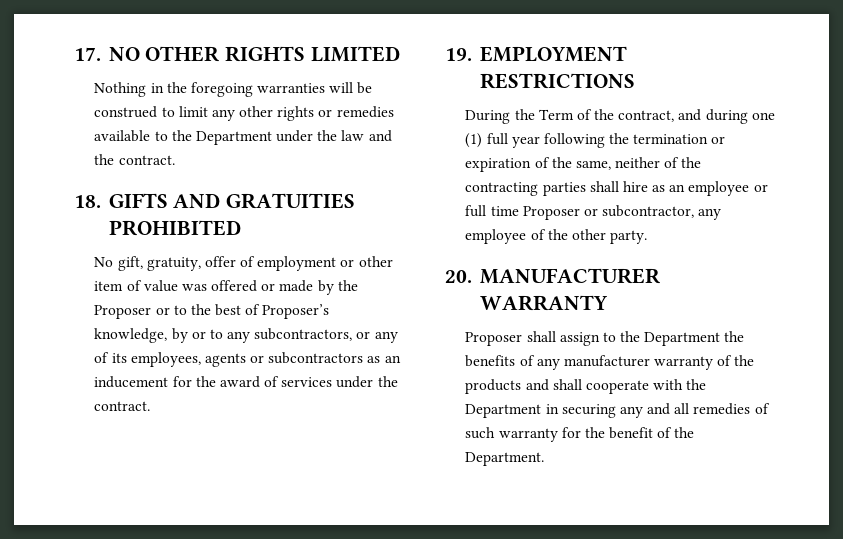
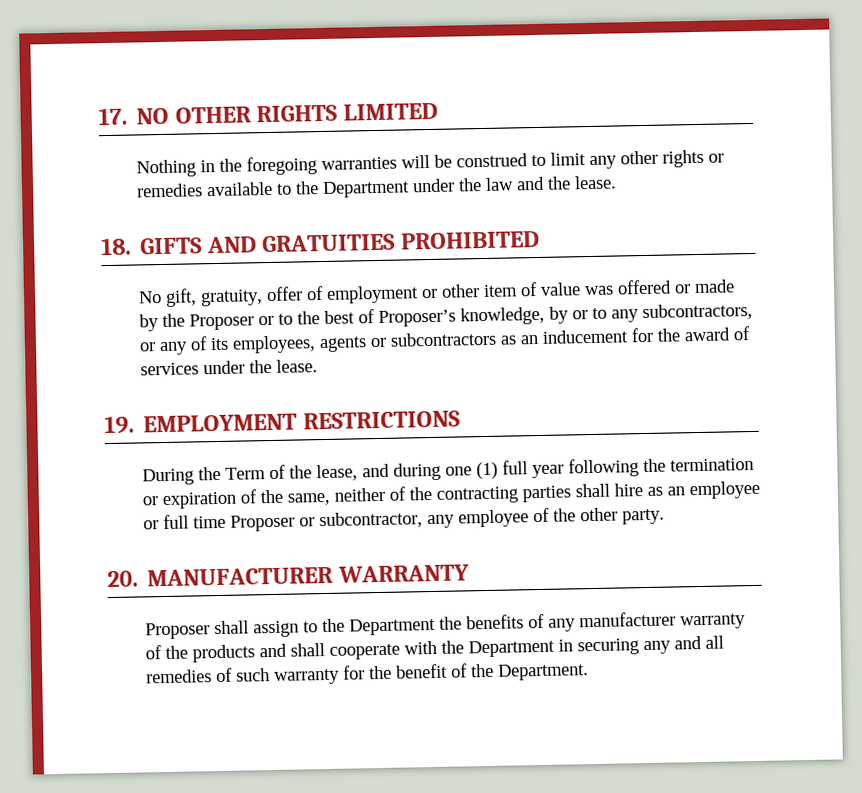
- Nothing in the foregoing warranties will be construed to limit any other rights or remedies available to the Department under the law and the contract.
+ Nothing in the foregoing warranties will be construed to limit any other rights or remedies available to the Department under the law and the lease.
- No gift, gratuity, offer of employment or other item of value was offered or made by the Proposer or to the best of Proposer’s knowledge, by or to any subcontractors, or any of its employees, agents or subcontractors as an inducement for the award of services under the contract.
+ No gift, gratuity, offer of employment or other item of value was offered or made by the Proposer or to the best of Proposer’s knowledge, by or to any subcontractors, or any of its employees, agents or subcontractors as an inducement for the award of services under the lease.
- During the Term of the contract, and during one (1) full year following the termination or expiration of the same, neither of the contracting parties shall hire as an employee or full time Proposer or subcontractor, any employee of the other party.
+ During the Term of the lease, and during one (1) full year following the termination or expiration of the same, neither of the contracting parties shall hire as an employee or full time Proposer or subcontractor, any employee of the other party.

